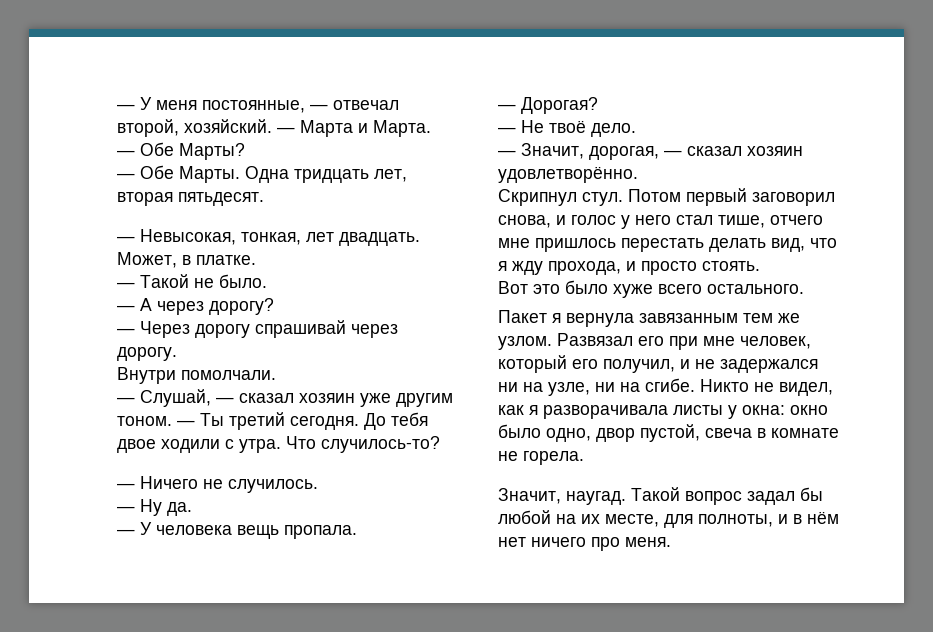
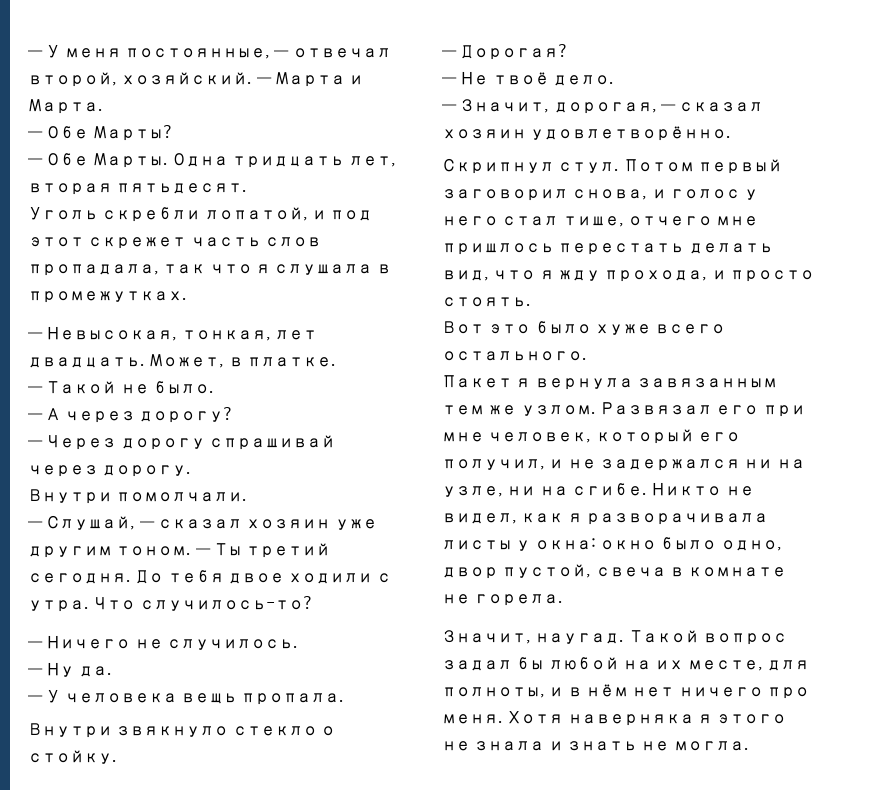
+ Уголь скребли лопатой, и под этот скрежет часть слов пропадала, так что я слушала в промежутках.
+ Внутри звякнуло стекло о стойку.
+ Хотя наверняка я этого не знала и знать не могла.

